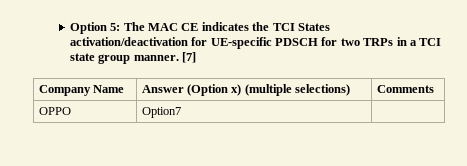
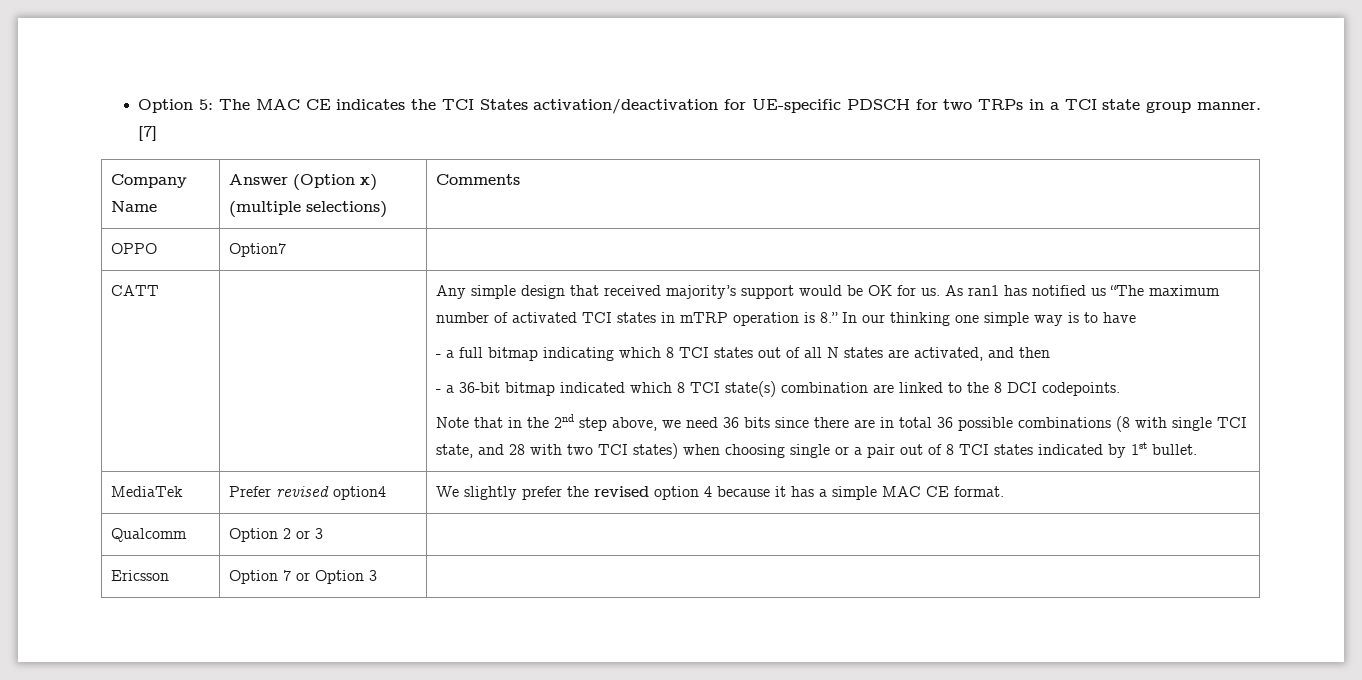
+ CATT | | Any simple design that received majority’s support would be OK for us. As ran1 has notified us “The maximum number of activated TCI states in mTRP operation is 8.” In our thinking one simple way is to have
+ - a full bitmap indicating which 8 TCI states out of all N states are activated, and then
+ - a 36-bit bitmap indicated which 8 TCI state(s) combination are linked to the 8 DCI codepoints.
+ Note that in the 2nd step above, we need 36 bits since there are in total 36 possible combinations (8 with single TCI state, and 28 with two TCI states) when choosing single or a pair out of 8 TCI states indicated by 1st bullet.
+ MediaTek | Prefer revised option4 | We slightly prefer the revised option 4 because it has a simple MAC CE format.
+ Qualcomm | Option 2 or 3 |
+ Ericsson | Option 7 or Option 3 |

